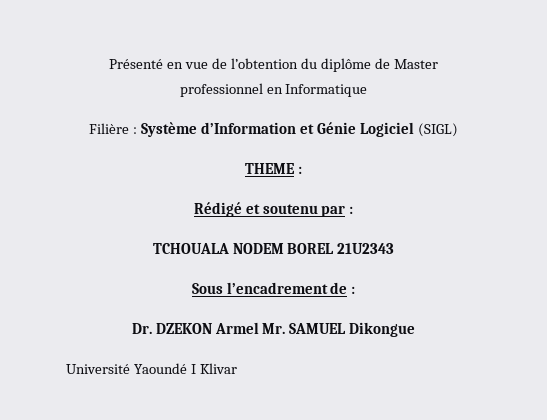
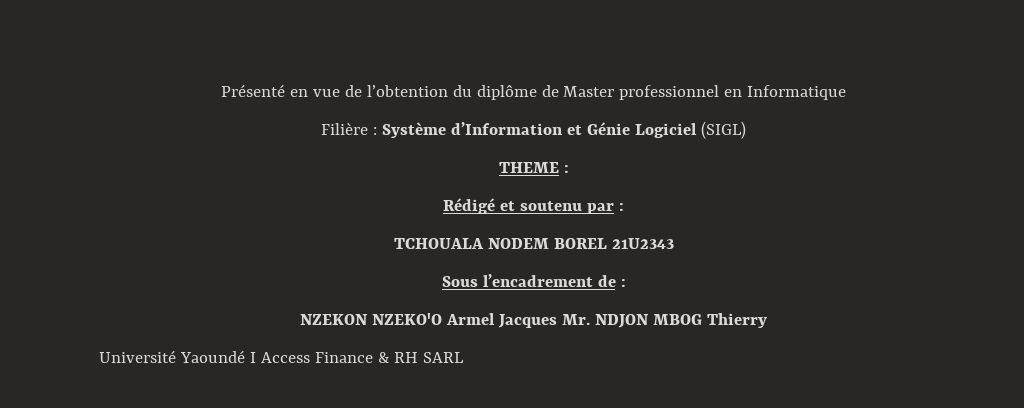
- Dr. DZEKON Armel Mr. SAMUEL Dikongue
- Université Yaoundé I Klivar
+ NZEKON NZEKO'O Armel Jacques Mr. NDJON MBOG Thierry
+ Université Yaoundé I Access Finance & RH SARL

